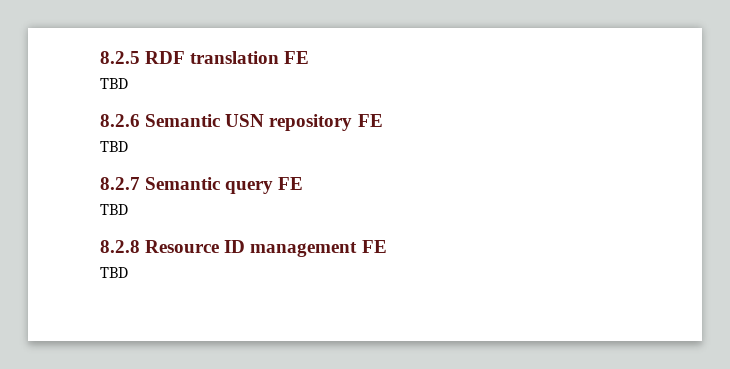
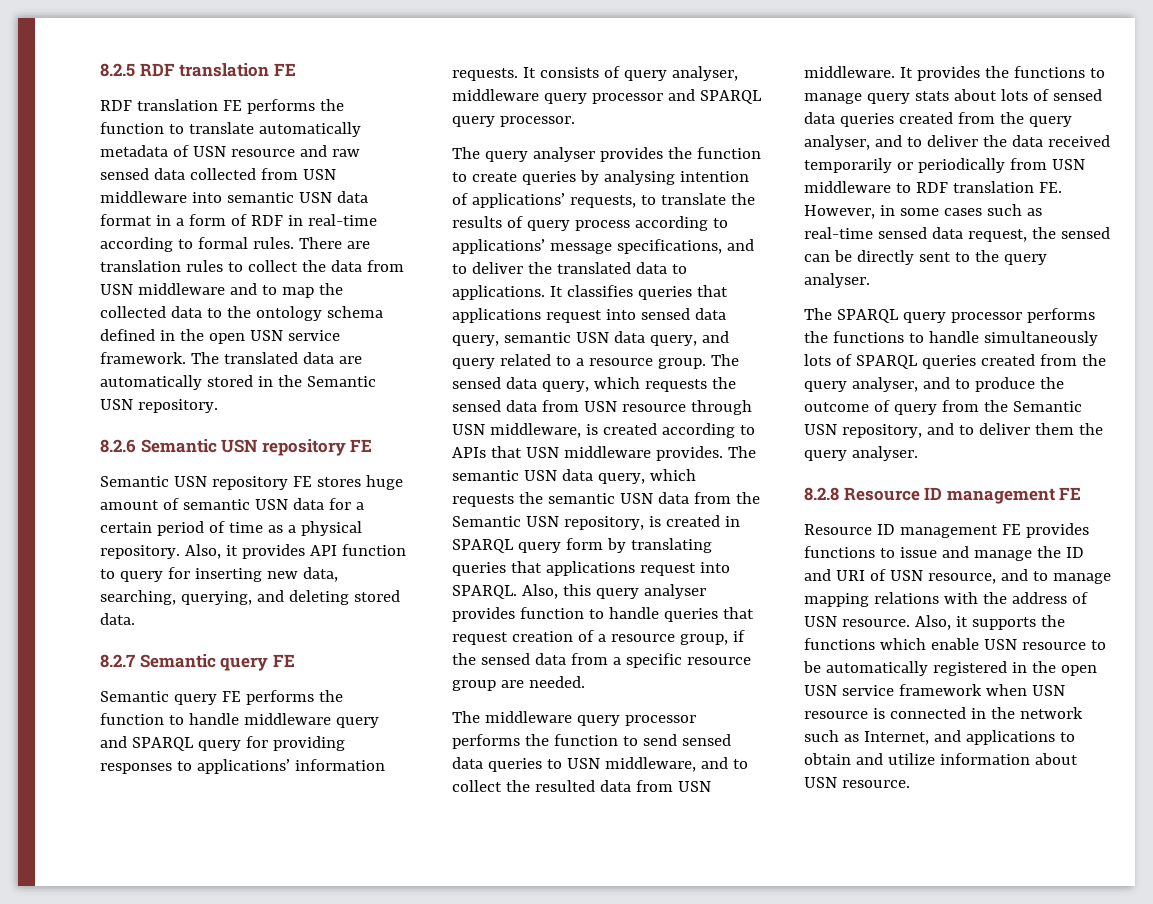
  8.2.5 RDF translation FE
- TBD
+ RDF translation FE performs the function to translate automatically metadata of USN resource and raw sensed data collected from USN middleware into semantic USN data format in a form of RDF in real-time according to formal rules. There are translation rules to collect the data from USN middleware and to map the collected data to the ontology schema defined in the open USN service framework. The translated data are automatically stored in the Semantic USN repository.
  8.2.6 Semantic USN repository FE
- TBD
+ Semantic USN repository FE stores huge amount of semantic USN data for a certain period of time as a physical repository. Also, it provides API function to query for inserting new data, searching, querying, and deleting stored data.
  8.2.7 Semantic query FE
- TBD
+ Semantic query FE performs the function to handle middleware query and SPARQL query for providing responses to applications’ information requests. It consists of query analyser, middleware query processor and SPARQL query processor.
+ The query analyser provides the function to create queries by analysing intention of applications’ requests, to translate the results of query process according to applications’ message specifications, and to deliver the translated data to applications. It classifies queries that applications request into sensed data query, semantic USN data query, and query related to a resource group. The sensed data query, which requests the sensed data from USN resource through USN middleware, is created according to APIs that USN middleware provides. The semantic USN data query, which requests the semantic USN data from the Semantic USN repository, is created in SPARQL query form by translating queries that applications request into SPARQL. Also, this query analyser provides function to handle queries that request creation of a resource group, if the sensed data from a specific resource group are needed.
+ The middleware query processor performs the function to send sensed data queries to USN middleware, and to collect the resulted data from USN middleware. It provides the functions to manage query stats about lots of sensed data queries created from the query analyser, and to deliver the data received temporarily or periodically from USN middleware to RDF translation FE. However, in some cases such as real-time sensed data request, the sensed can be directly sent to the query analyser.
+ The SPARQL query processor performs the functions to handle simultaneously lots of SPARQL queries created from the query analyser, and to produce the outcome of query from the Semantic USN repository, and to deliver them the query analyser.
  8.2.8 Resource ID management FE
- TBD
+ Resource ID management FE provides functions to issue and manage the ID and URI of USN resource, and to manage mapping relations with the address of USN resource. Also, it supports the functions which enable USN resource to be automatically registered in the open USN service framework when USN resource is connected in the network such as Internet, and applications to obtain and utilize information about USN resource.

